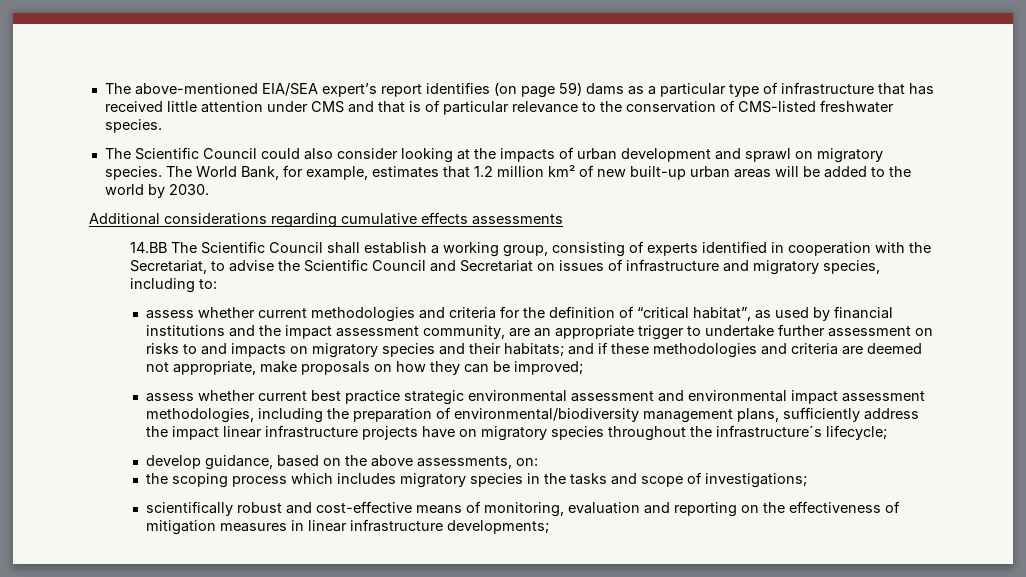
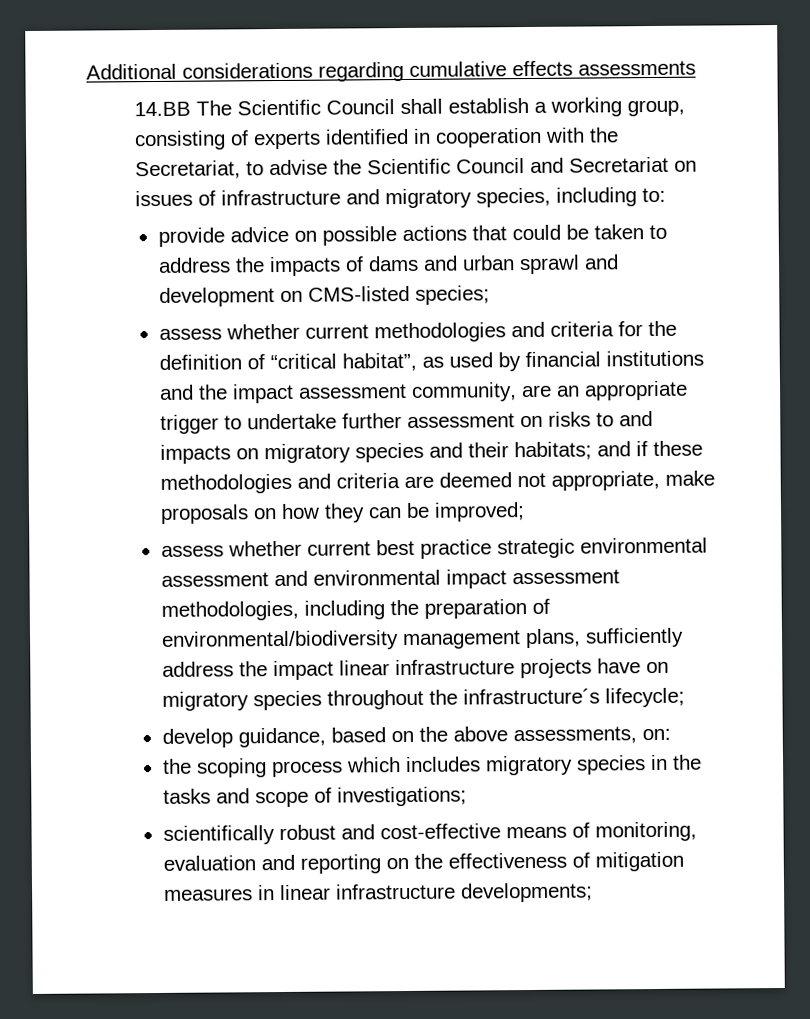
- The above-mentioned EIA/SEA expert’s report identifies (on page 59) dams as a particular type of infrastructure that has received little attention under CMS and that is of particular relevance to the conservation of CMS-listed freshwater species.
- The Scientific Council could also consider looking at the impacts of urban development and sprawl on migratory species. The World Bank, for example, estimates that 1.2 million km² of new built-up urban areas will be added to the world by 2030.
+ provide advice on possible actions that could be taken to address the impacts of dams and urban sprawl and development on CMS-listed species;

